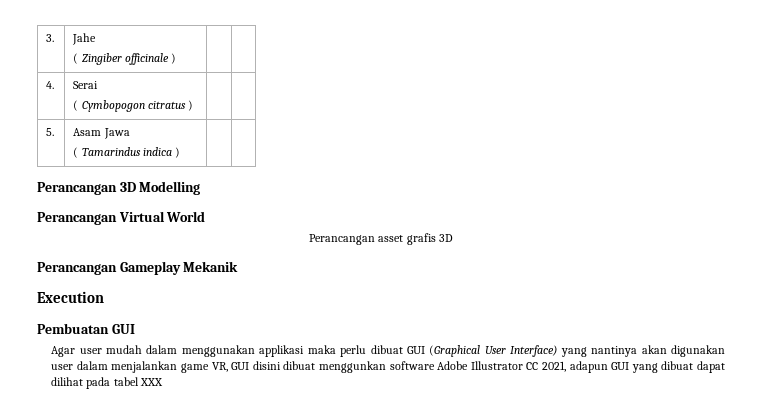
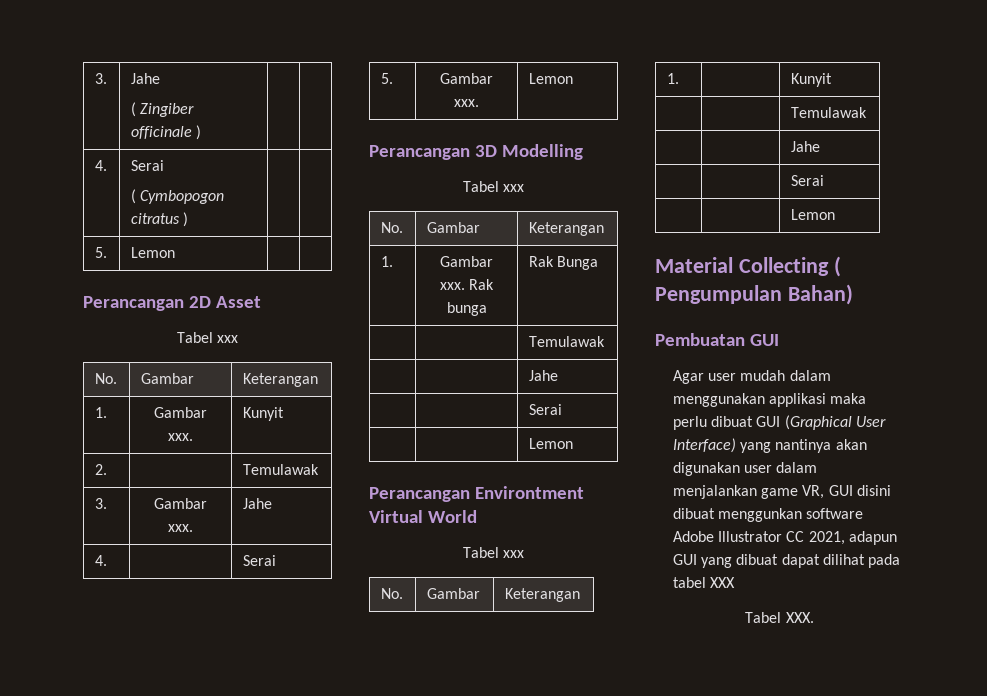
- 5. | Asam Jawa
- ( Tamarindus indica ) | |
+ 5. | Lemon | |
+ Perancangan 2D Asset
+ Tabel xxx
+ No. | Gambar | Keterangan
+ 1. | Gambar xxx. | Kunyit
+ 2. | | Temulawak
+ 3. | Gambar xxx. | Jahe
+ 4. | | Serai
+ 5. | Gambar xxx. | Lemon
  Perancangan 3D Modelling
- Perancangan Virtual World
- Perancangan asset grafis 3D
- Perancangan Gameplay Mekanik
- Execution
+ Tabel xxx
+ No. | Gambar | Keterangan
+ 1. | Gambar xxx. Rak bunga | Rak Bunga
+ | | Temulawak
+ | | Jahe
+ | | Serai
+ | | Lemon
+ Perancangan Environtment Virtual World
+ Tabel xxx
+ No. | Gambar | Keterangan
+ 1. | | Kunyit
+ | | Temulawak
+ | | Jahe
+ | | Serai
+ | | Lemon
+ Material Collecting ( Pengumpulan Bahan)
+ Tabel XXX.

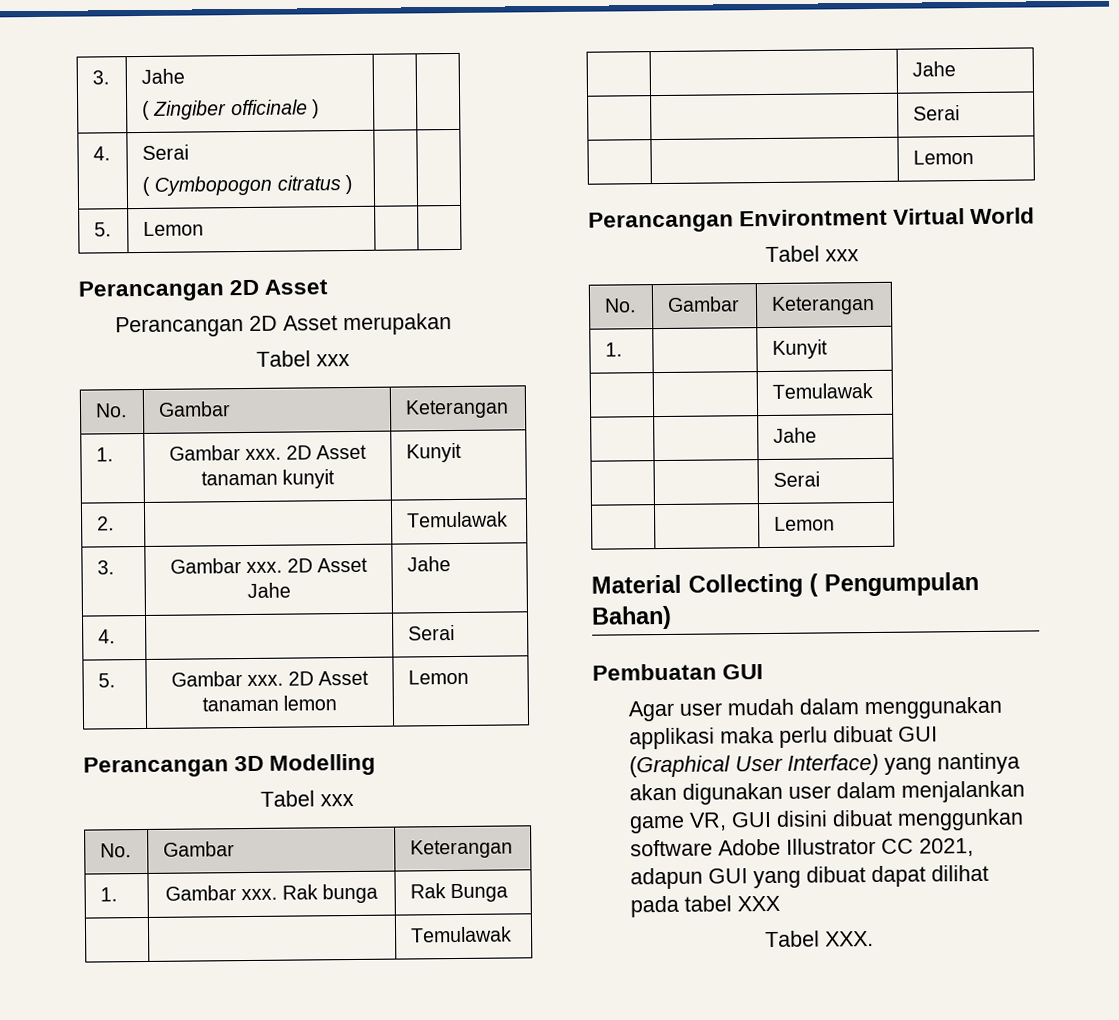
  5. | Lemon | |
  Perancangan 2D Asset
+ Perancangan 2D Asset merupakan
  Tabel xxx
  No. | Gambar | Keterangan
- 1. | Gambar xxx. | Kunyit
+ 1. | Gambar xxx. 2D Asset tanaman kunyit | Kunyit
- 3. | Gambar xxx. | Jahe
+ 3. | Gambar xxx. 2D Asset Jahe | Jahe
- 5. | Gambar xxx. | Lemon
+ 5. | Gambar xxx. 2D Asset tanaman lemon | Lemon

